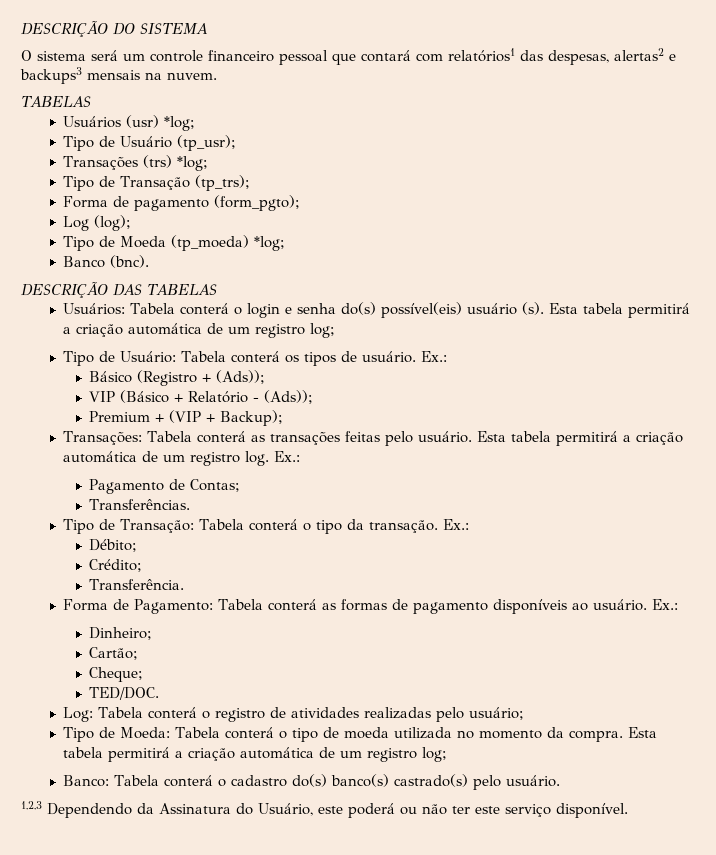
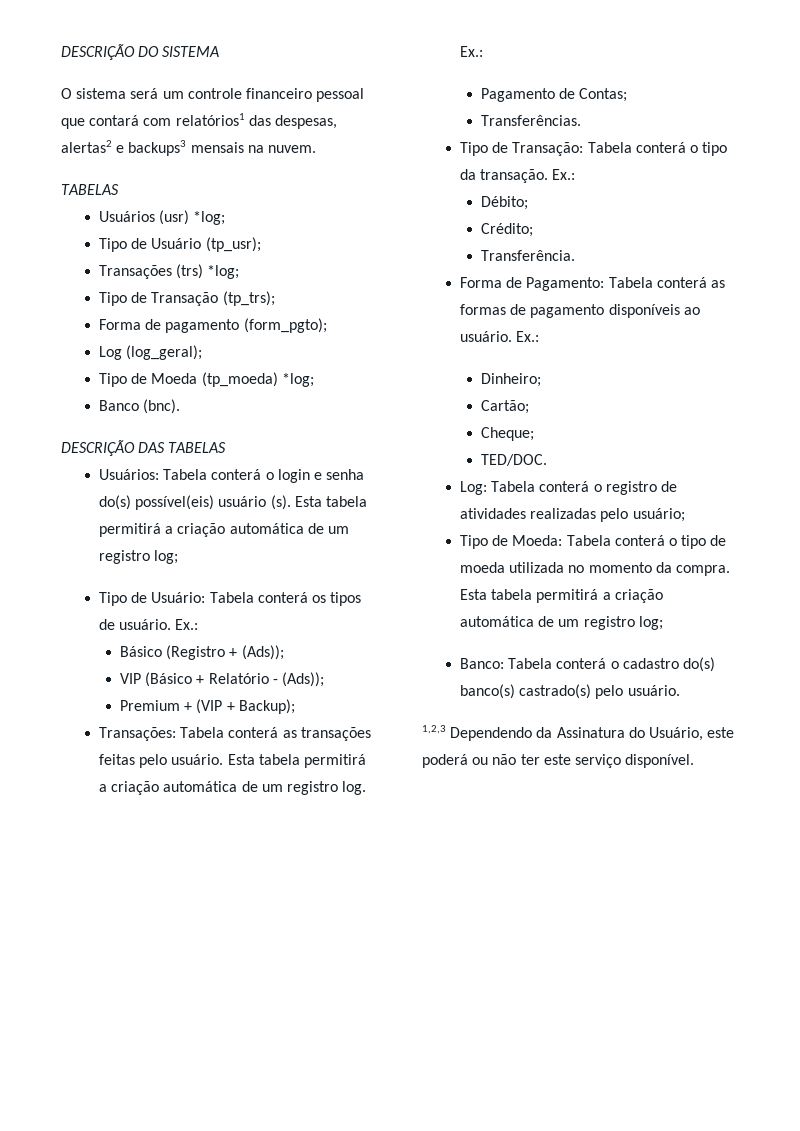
- Log (log);
+ Log (log_geral);

